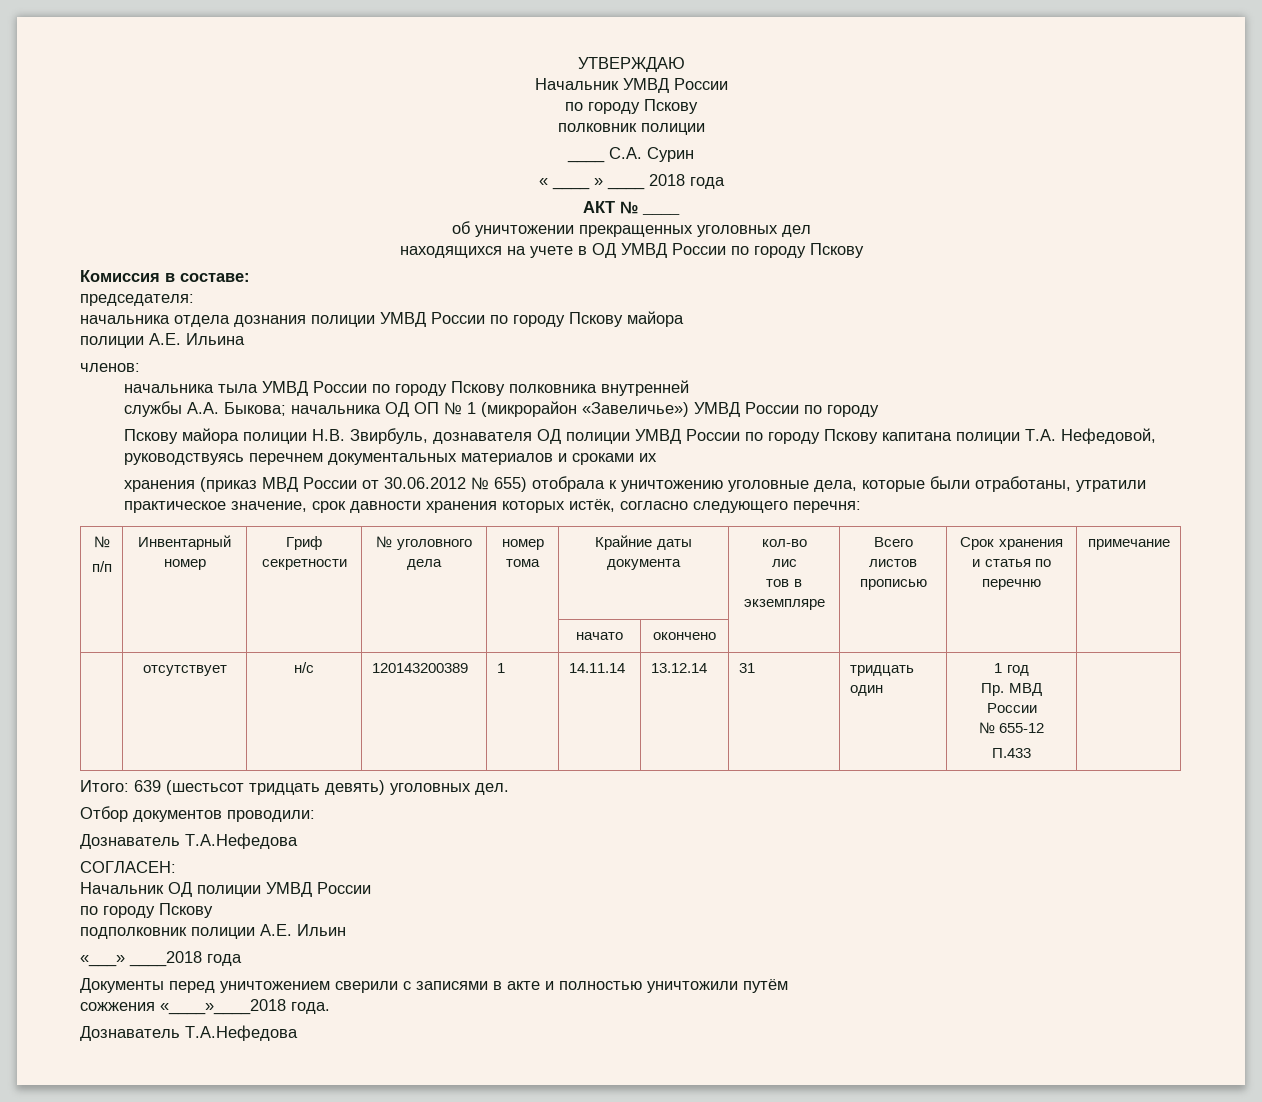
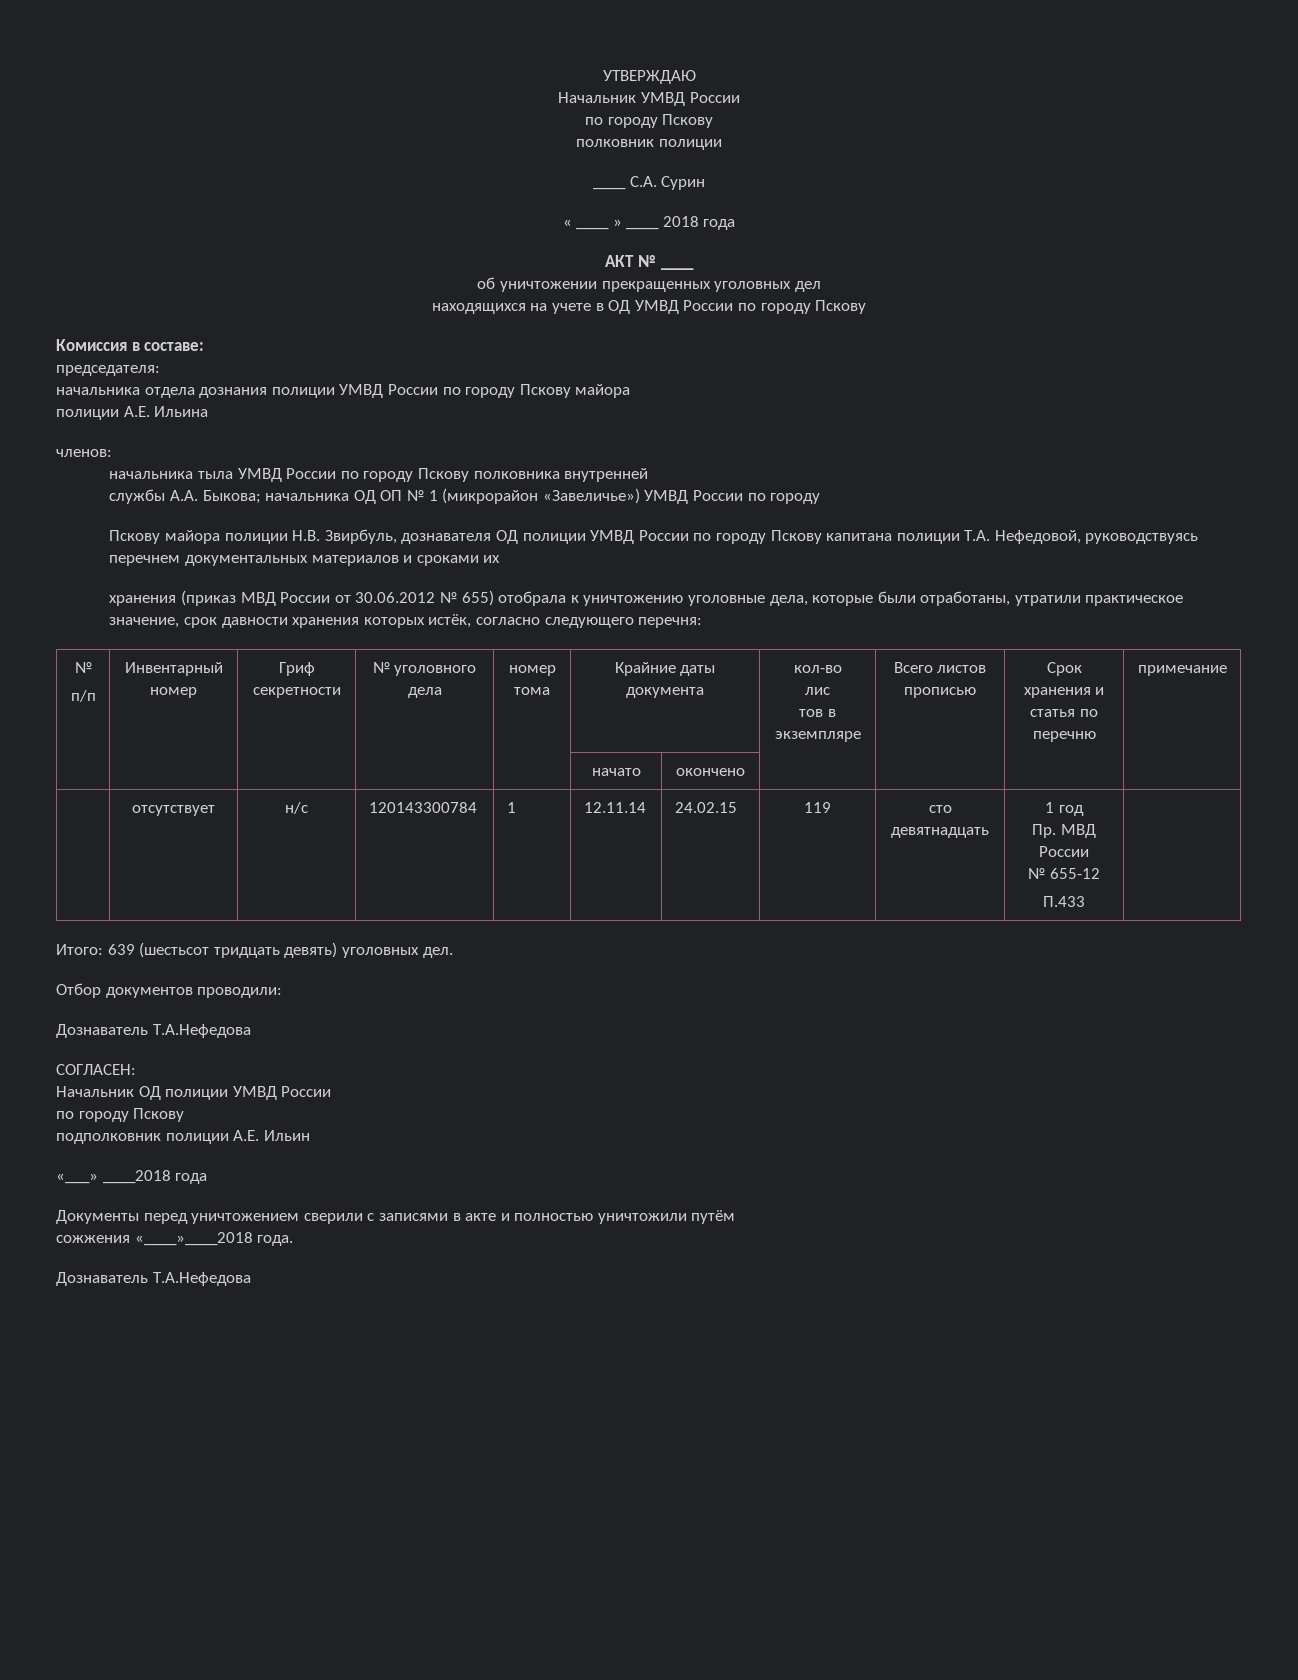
- | отсутствует | н/с | 120143200389 | 1 | 14.11.14 | 13.12.14 | 31 | тридцать один | 1 год
+ | отсутствует | н/с | 120143300784 | 1 | 12.11.14 | 24.02.15 | 119 | сто девятнадцать | 1 год

